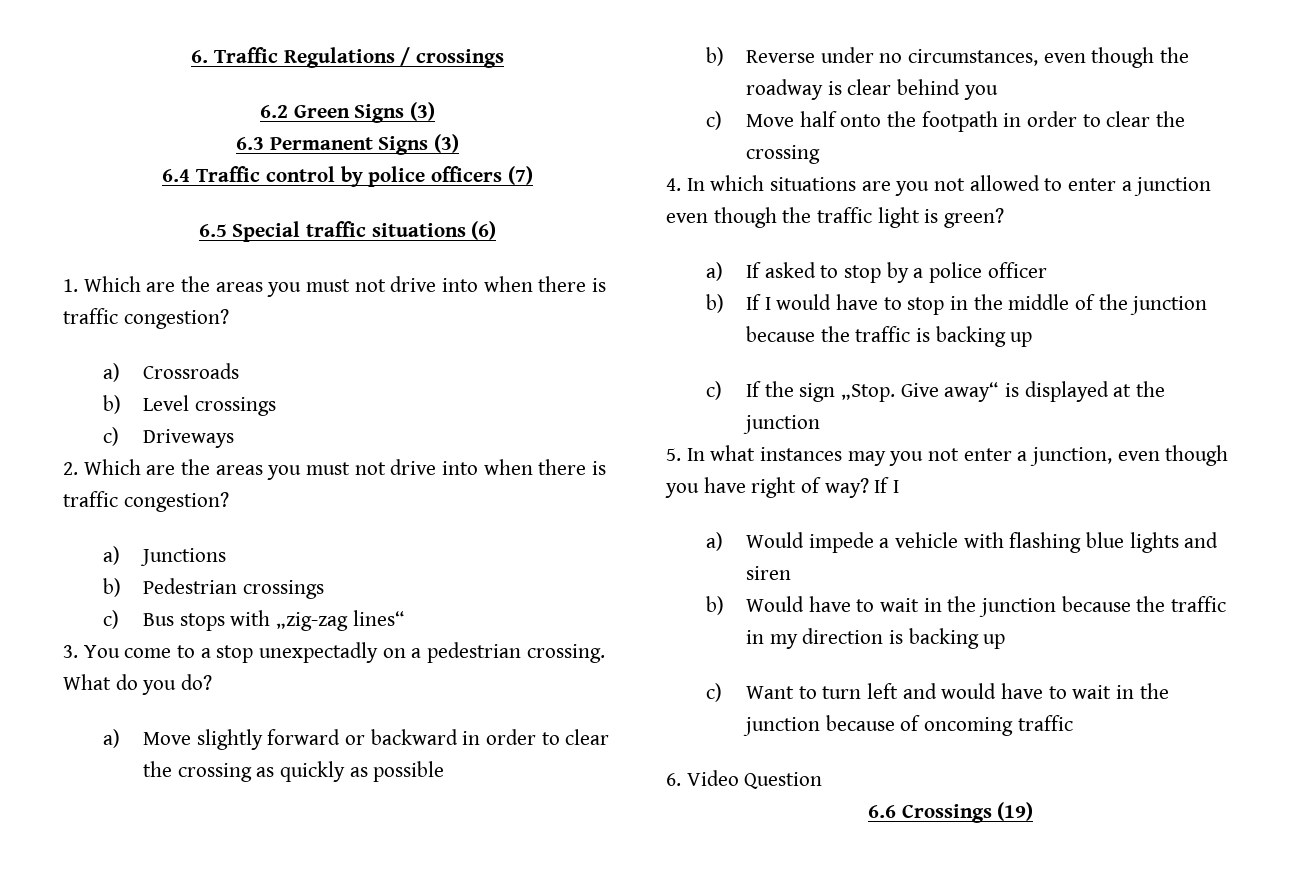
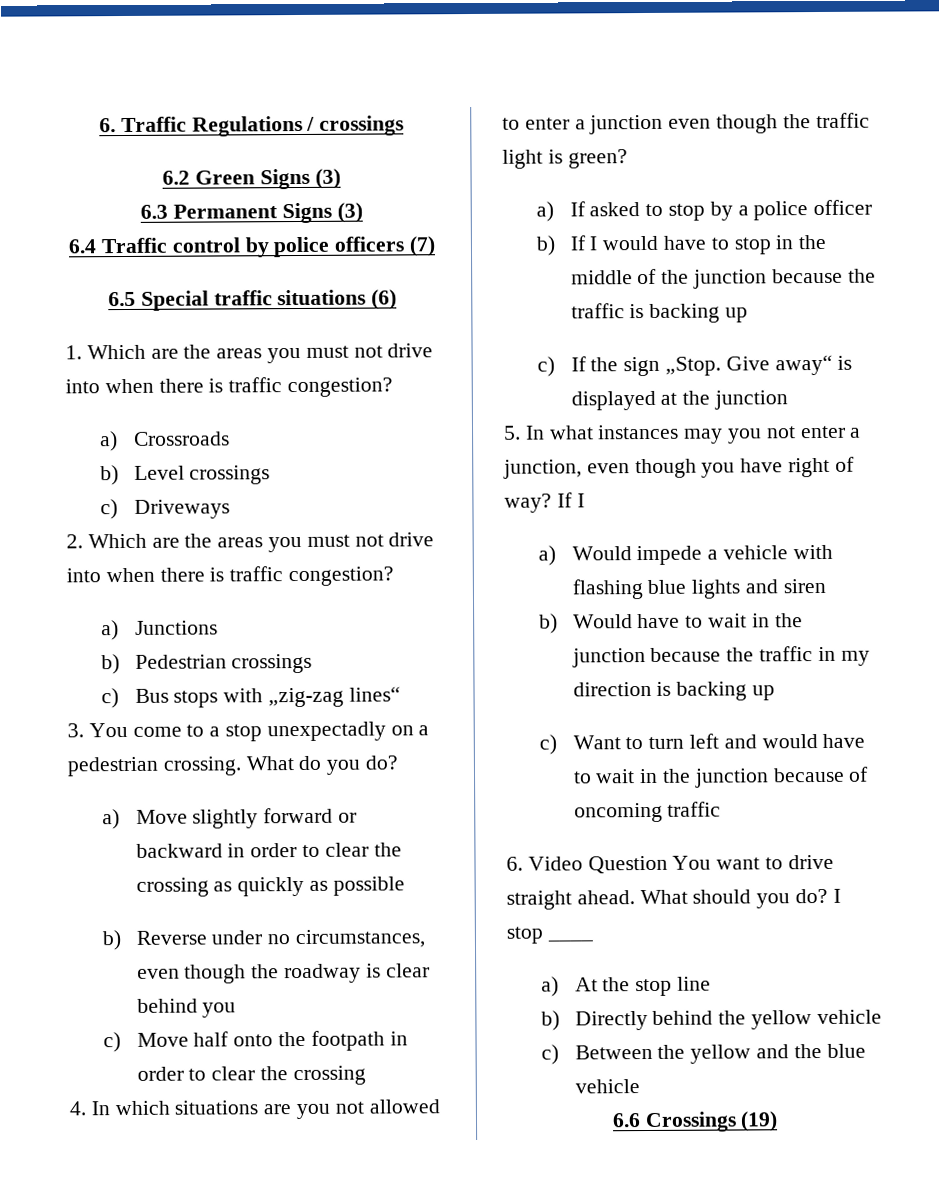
- 6. Video Question
+ 6. Video Question You want to drive straight ahead. What should you do? I stop ____
+ a) At the stop line
+ b) Directly behind the yellow vehicle
+ c) Between the yellow and the blue vehicle

